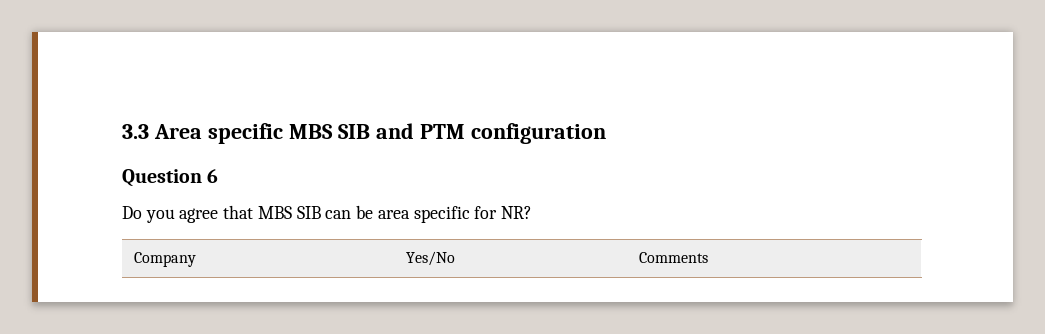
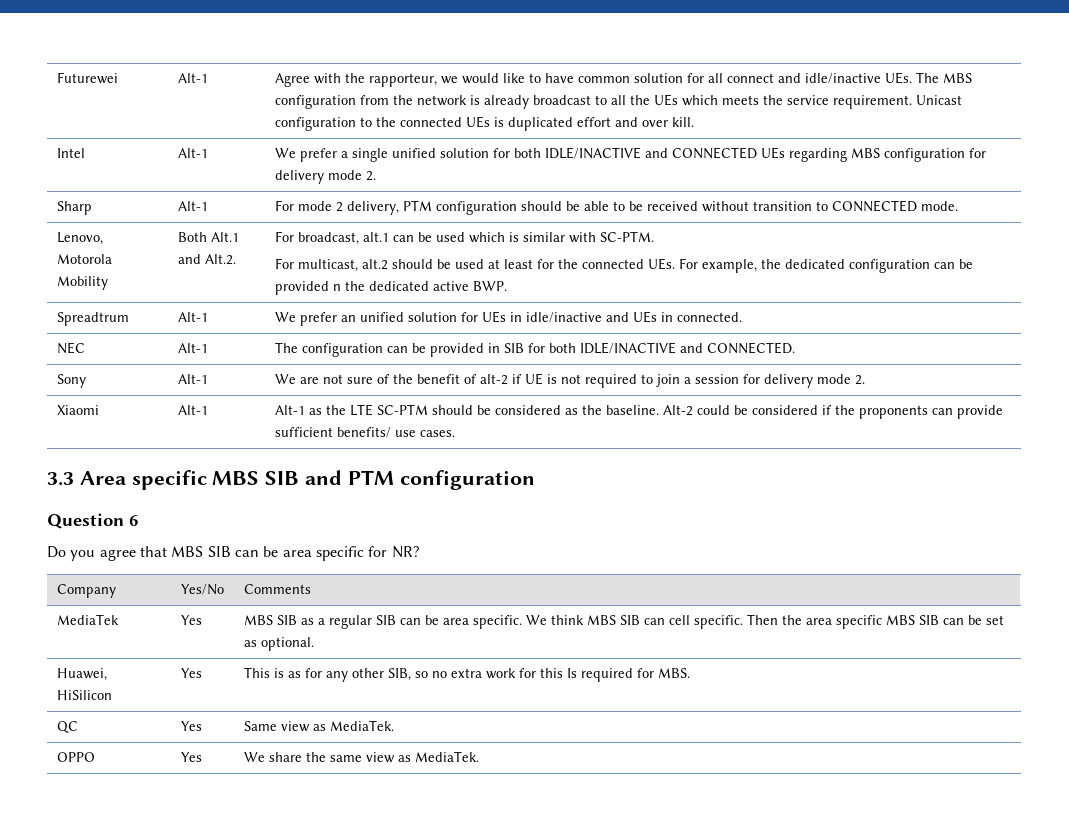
+ Futurewei | Alt-1 | Agree with the rapporteur, we would like to have common solution for all connect and idle/inactive UEs. The MBS configuration from the network is already broadcast to all the UEs which meets the service requirement. Unicast configuration to the connected UEs is duplicated effort and over kill.
+ Intel | Alt-1 | We prefer a single unified solution for both IDLE/INACTIVE and CONNECTED UEs regarding MBS configuration for delivery mode 2.
+ Sharp | Alt-1 | For mode 2 delivery, PTM configuration should be able to be received without transition to CONNECTED mode.
+ Lenovo, Motorola Mobility | Both Alt.1 and Alt.2. | For broadcast, alt.1 can be used which is similar with SC-PTM.
+ For multicast, alt.2 should be used at least for the connected UEs. For example, the dedicated configuration can be provided n the dedicated active BWP.
+ Spreadtrum | Alt-1 | We prefer an unified solution for UEs in idle/inactive and UEs in connected.
+ NEC | Alt-1 | The configuration can be provided in SIB for both IDLE/INACTIVE and CONNECTED.
+ Sony | Alt-1 | We are not sure of the benefit of alt-2 if UE is not required to join a session for delivery mode 2.
+ Xiaomi | Alt-1 | Alt-1 as the LTE SC-PTM should be considered as the baseline. Alt-2 could be considered if the proponents can provide sufficient benefits/ use cases.
+ MediaTek | Yes | MBS SIB as a regular SIB can be area specific. We think MBS SIB can cell specific. Then the area specific MBS SIB can be set as optional.
+ Huawei, HiSilicon | Yes | This is as for any other SIB, so no extra work for this Is required for MBS.
+ QC | Yes | Same view as MediaTek.
+ OPPO | Yes | We share the same view as MediaTek.

